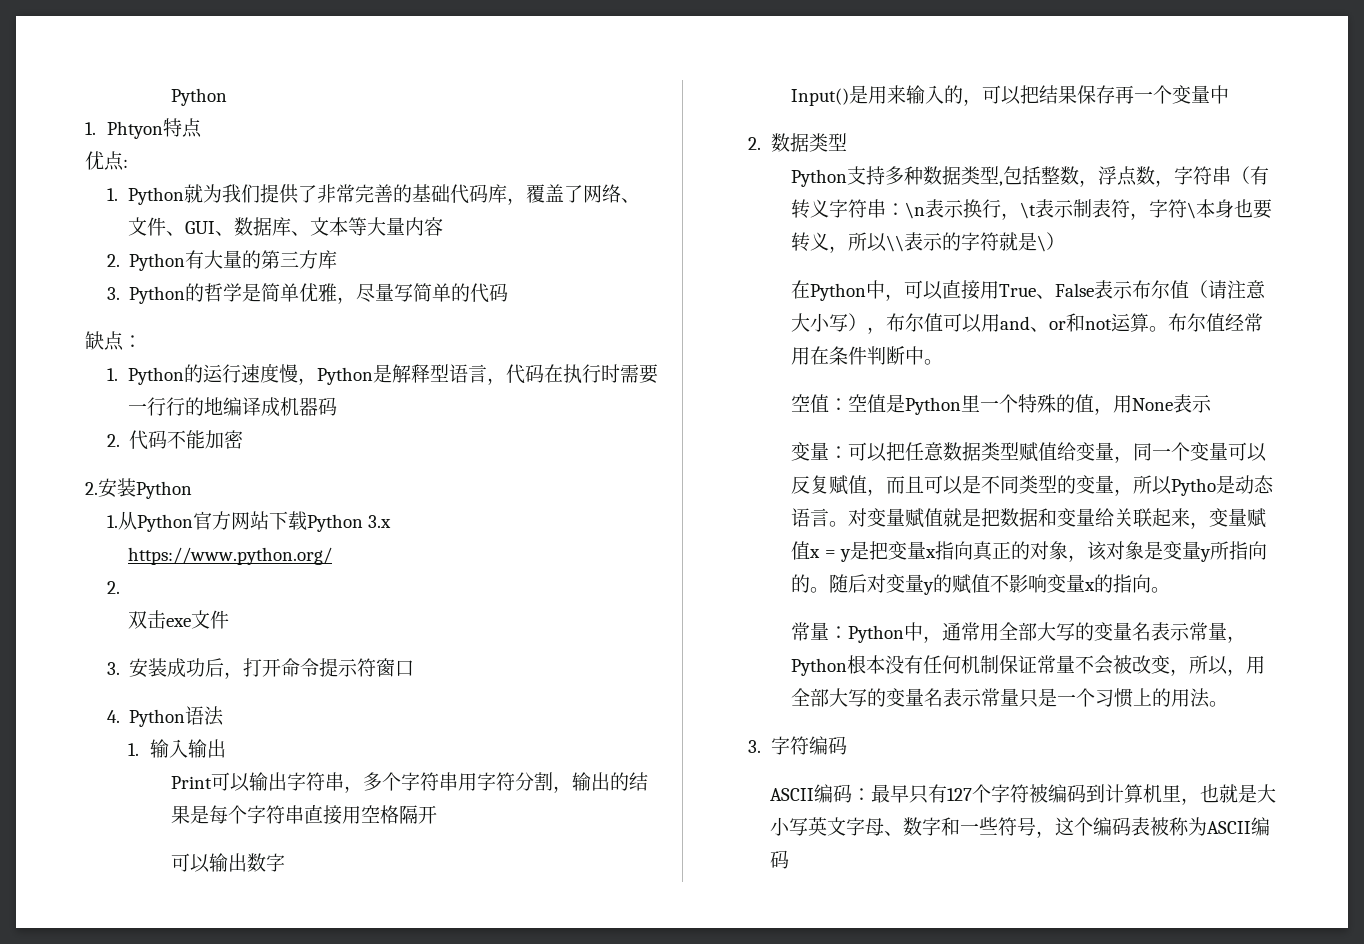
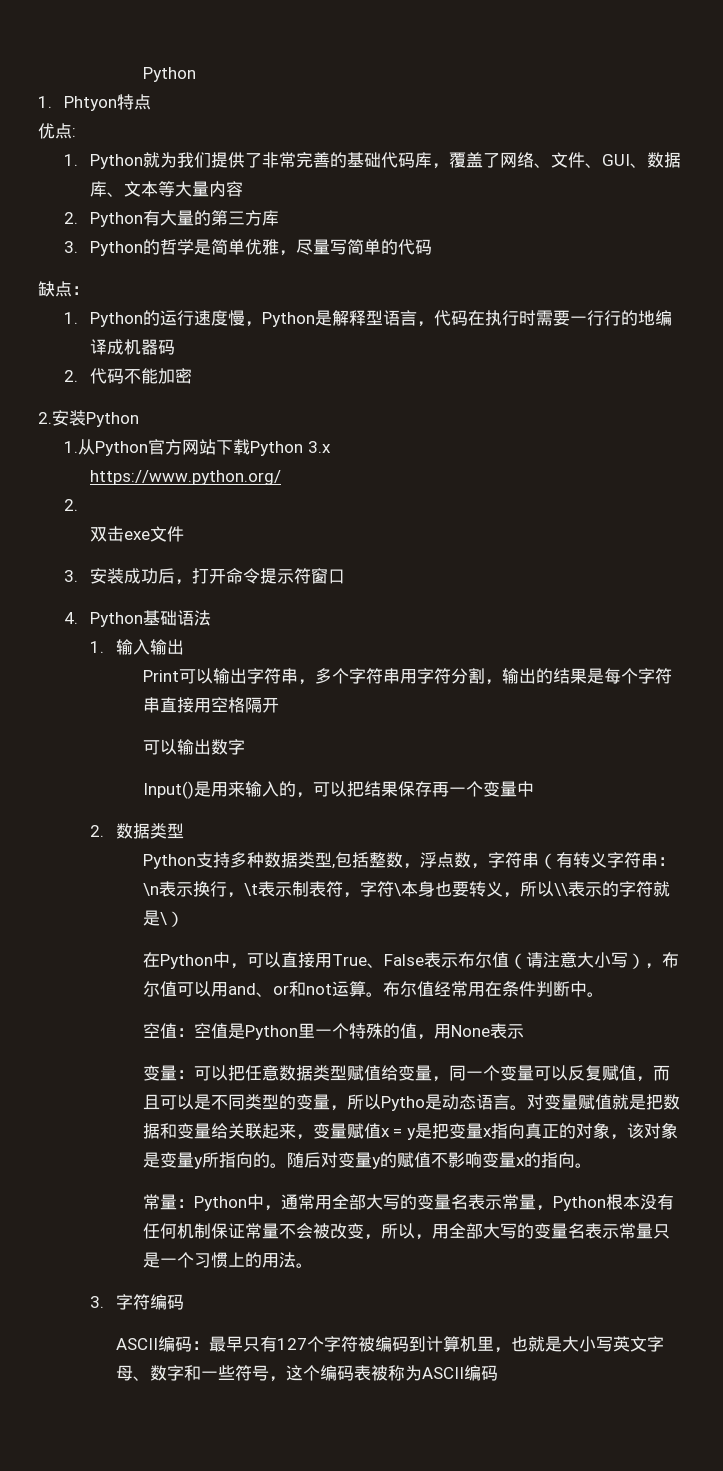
- 4. Python语法
+ 4. Python基础语法

